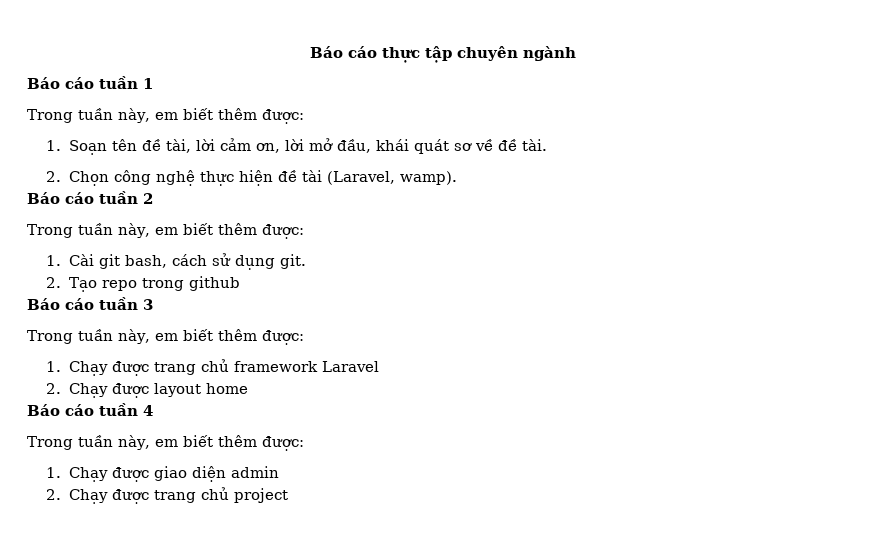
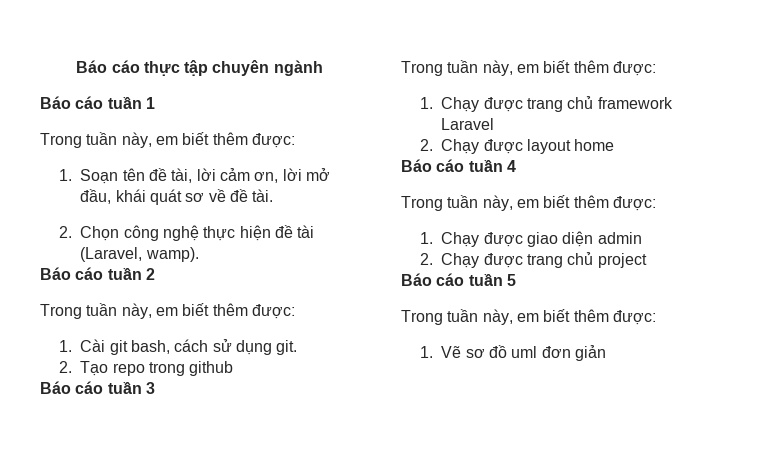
+ Báo cáo tuần 5
+ Trong tuần này, em biết thêm được:
+ 1. Vẽ sơ đồ uml đơn giản

